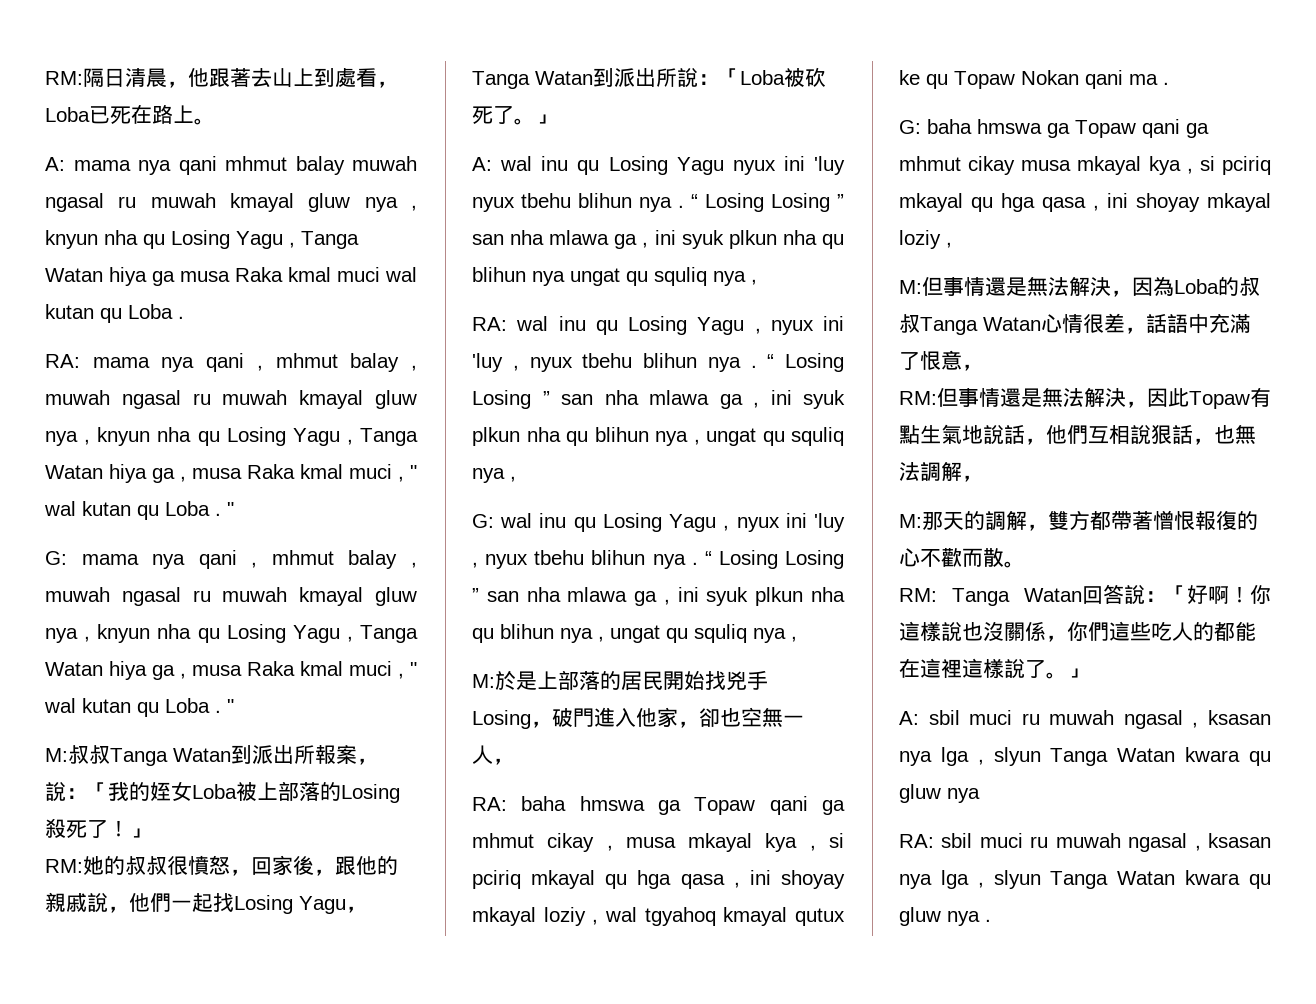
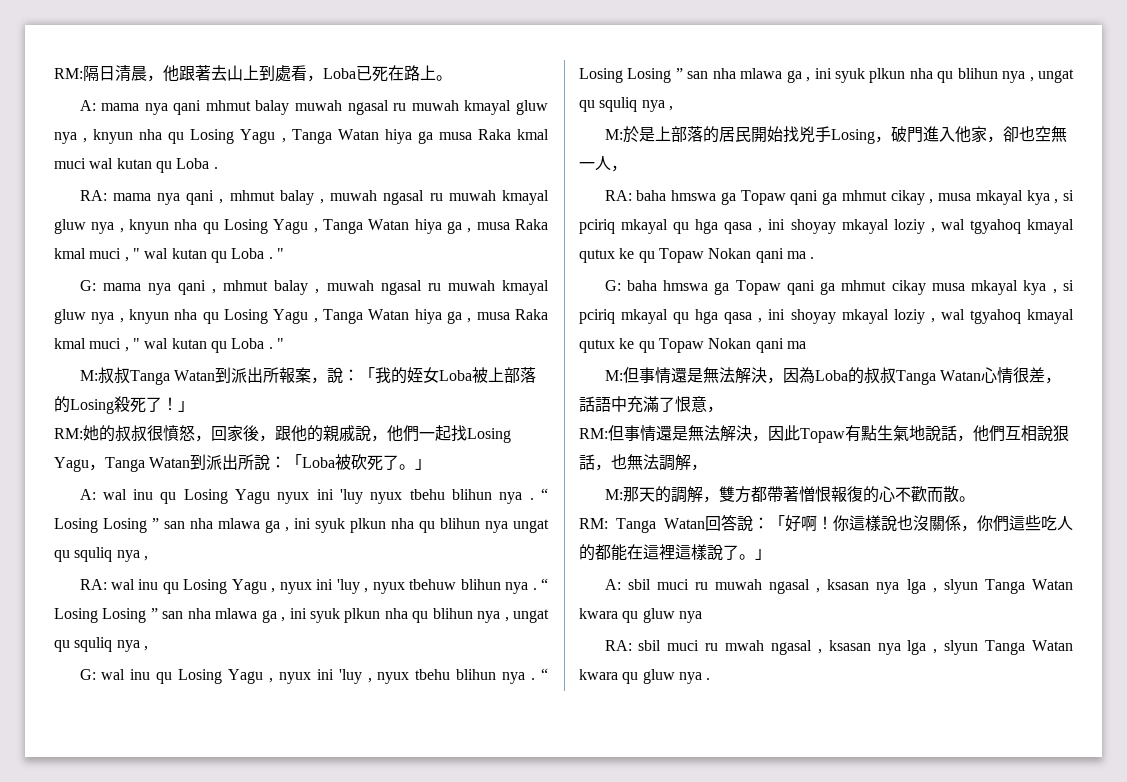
- RA: wal inu qu Losing Yagu , nyux ini 'luy , nyux tbehu blihun nya .
+ RA: wal inu qu Losing Yagu , nyux ini 'luy , nyux tbehuw blihun nya .
- G: baha hmswa ga Topaw qani ga mhmut cikay musa mkayal kya , si pciriq mkayal qu hga qasa , ini shoyay mkayal loziy ,
+ G: baha hmswa ga Topaw qani ga mhmut cikay musa mkayal kya , si pciriq mkayal qu hga qasa , ini shoyay mkayal loziy , wal tgyahoq kmayal qutux ke qu Topaw Nokan qani ma
- RA: sbil muci ru muwah ngasal , ksasan nya lga , slyun Tanga Watan kwara qu gluw nya .
+ RA: sbil muci ru mwah ngasal , ksasan nya lga , slyun Tanga Watan kwara qu gluw nya .

